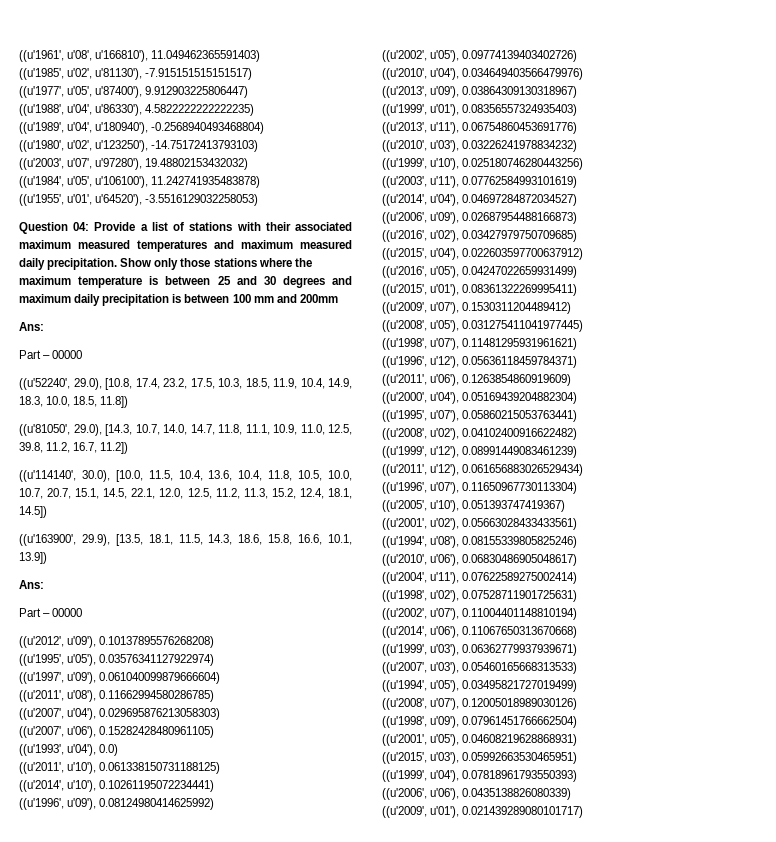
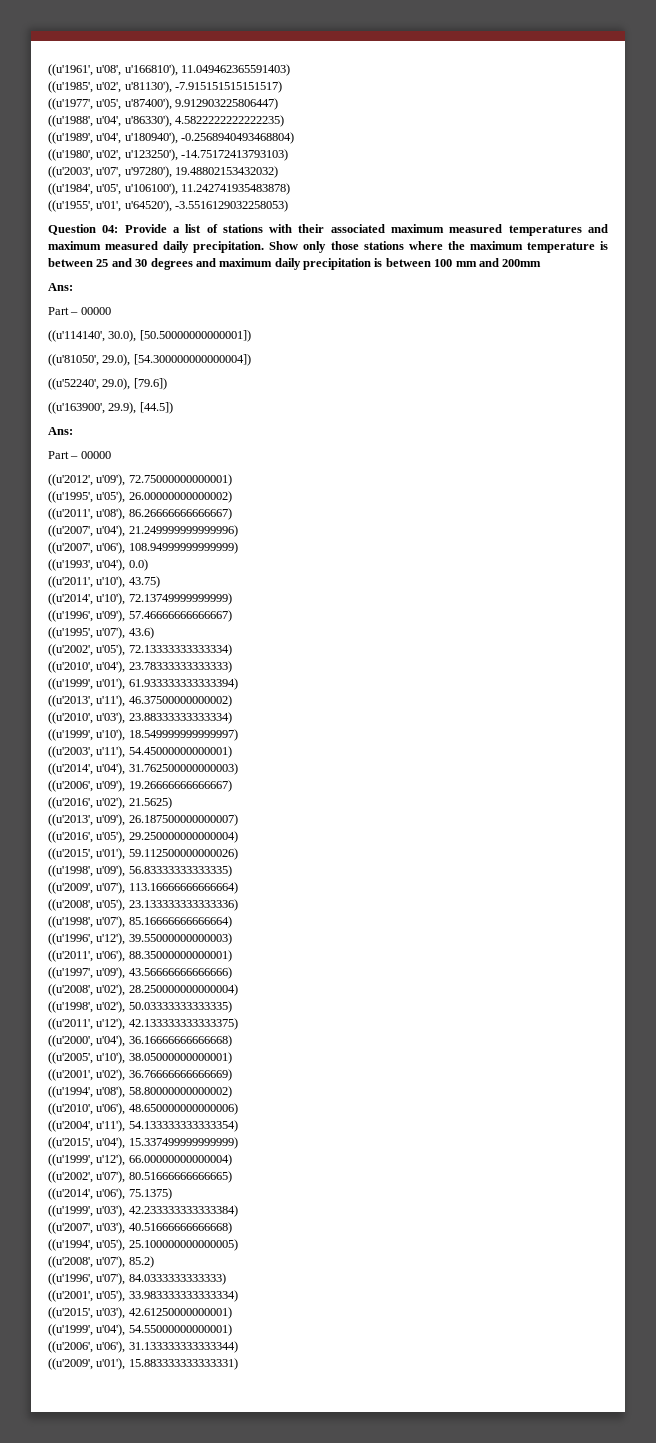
- ((u'52240', 29.0), [10.8, 17.4, 23.2, 17.5, 10.3, 18.5, 11.9, 10.4, 14.9, 18.3, 10.0, 18.5, 11.8])
- ((u'81050', 29.0), [14.3, 10.7, 14.0, 14.7, 11.8, 11.1, 10.9, 11.0, 12.5, 39.8, 11.2, 16.7, 11.2])
- ((u'114140', 30.0), [10.0, 11.5, 10.4, 13.6, 10.4, 11.8, 10.5, 10.0, 10.7, 20.7, 15.1, 14.5, 22.1, 12.0, 12.5, 11.2, 11.3, 15.2, 12.4, 18.1, 14.5])
- ((u'163900', 29.9), [13.5, 18.1, 11.5, 14.3, 18.6, 15.8, 16.6, 10.1, 13.9])
+ ((u'114140', 30.0), [50.50000000000001])
+ ((u'81050', 29.0), [54.300000000000004])
+ ((u'52240', 29.0), [79.6])
+ ((u'163900', 29.9), [44.5])
- ((u'2012', u'09'), 0.10137895576268208)
+ ((u'2012', u'09'), 72.75000000000001)
- ((u'1995', u'05'), 0.03576341127922974)
- ((u'1997', u'09'), 0.061040099879666604)
+ ((u'1995', u'05'), 26.00000000000002)
- ((u'2011', u'08'), 0.11662994580286785)
+ ((u'2011', u'08'), 86.26666666666667)
- ((u'2007', u'04'), 0.029695876213058303)
+ ((u'2007', u'04'), 21.249999999999996)
- ((u'2007', u'06'), 0.15282428480961105)
+ ((u'2007', u'06'), 108.94999999999999)
- ((u'2011', u'10'), 0.061338150731188125)
+ ((u'2011', u'10'), 43.75)
- ((u'2014', u'10'), 0.10261195072234441)
+ ((u'2014', u'10'), 72.13749999999999)
- ((u'1996', u'09'), 0.08124980414625992)
+ ((u'1996', u'09'), 57.46666666666667)
+ ((u'1995', u'07'), 43.6)
- ((u'2002', u'05'), 0.09774139403402726)
+ ((u'2002', u'05'), 72.13333333333334)
- ((u'2010', u'04'), 0.034649403566479976)
- ((u'2013', u'09'), 0.03864309130318967)
- ((u'1999', u'01'), 0.08356557324935403)
- ((u'2013', u'11'), 0.06754860453691776)
- ((u'2010', u'03'), 0.03226241978834232)
- ((u'1999', u'10'), 0.025180746280443256)
- ((u'2003', u'11'), 0.07762584993101619)
- ((u'2014', u'04'), 0.04697284872034527)
- ((u'2006', u'09'), 0.02687954488166873)
- ((u'2016', u'02'), 0.03427979750709685)
- ((u'2015', u'04'), 0.022603597700637912)
- ((u'2016', u'05'), 0.04247022659931499)
- ((u'2015', u'01'), 0.08361322269995411)
- ((u'2009', u'07'), 0.1530311204489412)
- ((u'2008', u'05'), 0.031275411041977445)
- ((u'1998', u'07'), 0.11481295931961621)
- ((u'1996', u'12'), 0.05636118459784371)
- ((u'2011', u'06'), 0.1263854860919609)
- ((u'2000', u'04'), 0.05169439204882304)
- ((u'1995', u'07'), 0.05860215053763441)
- ((u'2008', u'02'), 0.04102400916622482)
- ((u'1999', u'12'), 0.08991449083461239)
- ((u'2011', u'12'), 0.061656883026529434)
- ((u'1996', u'07'), 0.11650967730113304)
- ((u'2005', u'10'), 0.051393747419367)
- ((u'2001', u'02'), 0.05663028433433561)
- ((u'1994', u'08'), 0.08155339805825246)
- ((u'2010', u'06'), 0.06830486905048617)
- ((u'2004', u'11'), 0.07622589275002414)
- ((u'1998', u'02'), 0.07528711901725631)
- ((u'2002', u'07'), 0.11004401148810194)
- ((u'2014', u'06'), 0.11067650313670668)
- ((u'1999', u'03'), 0.06362779937939671)
- ((u'2007', u'03'), 0.05460165668313533)
- ((u'1994', u'05'), 0.03495821727019499)
- ((u'2008', u'07'), 0.12005018989030126)
- ((u'1998', u'09'), 0.07961451766662504)
+ ((u'2010', u'04'), 23.78333333333333)
+ ((u'1999', u'01'), 61.933333333333394)
+ ((u'2013', u'11'), 46.37500000000002)
+ ((u'2010', u'03'), 23.88333333333334)
+ ((u'1999', u'10'), 18.549999999999997)
+ ((u'2003', u'11'), 54.45000000000001)
+ ((u'2014', u'04'), 31.762500000000003)
+ ((u'2006', u'09'), 19.26666666666667)
+ ((u'2016', u'02'), 21.5625)
+ ((u'2013', u'09'), 26.187500000000007)
+ ((u'2016', u'05'), 29.250000000000004)
+ ((u'2015', u'01'), 59.112500000000026)
+ ((u'1998', u'09'), 56.83333333333335)
+ ((u'2009', u'07'), 113.16666666666664)
+ ((u'2008', u'05'), 23.133333333333336)
+ ((u'1998', u'07'), 85.16666666666664)
+ ((u'1996', u'12'), 39.55000000000003)
+ ((u'2011', u'06'), 88.35000000000001)
+ ((u'1997', u'09'), 43.56666666666666)
+ ((u'2008', u'02'), 28.250000000000004)
+ ((u'1998', u'02'), 50.03333333333335)
+ ((u'2011', u'12'), 42.133333333333375)
+ ((u'2000', u'04'), 36.16666666666668)
+ ((u'2005', u'10'), 38.05000000000001)
+ ((u'2001', u'02'), 36.76666666666669)
+ ((u'1994', u'08'), 58.80000000000002)
+ ((u'2010', u'06'), 48.650000000000006)
+ ((u'2004', u'11'), 54.133333333333354)
+ ((u'2015', u'04'), 15.337499999999999)
+ ((u'1999', u'12'), 66.00000000000004)
+ ((u'2002', u'07'), 80.51666666666665)
+ ((u'2014', u'06'), 75.1375)
+ ((u'1999', u'03'), 42.233333333333384)
+ ((u'2007', u'03'), 40.51666666666668)
+ ((u'1994', u'05'), 25.100000000000005)
+ ((u'2008', u'07'), 85.2)
+ ((u'1996', u'07'), 84.0333333333333)
- ((u'2001', u'05'), 0.04608219628868931)
+ ((u'2001', u'05'), 33.983333333333334)
- ((u'2015', u'03'), 0.05992663530465951)
+ ((u'2015', u'03'), 42.61250000000001)
- ((u'1999', u'04'), 0.07818961793550393)
+ ((u'1999', u'04'), 54.55000000000001)
- ((u'2006', u'06'), 0.0435138826080339)
+ ((u'2006', u'06'), 31.133333333333344)
- ((u'2009', u'01'), 0.021439289080101717)
+ ((u'2009', u'01'), 15.883333333333331)

